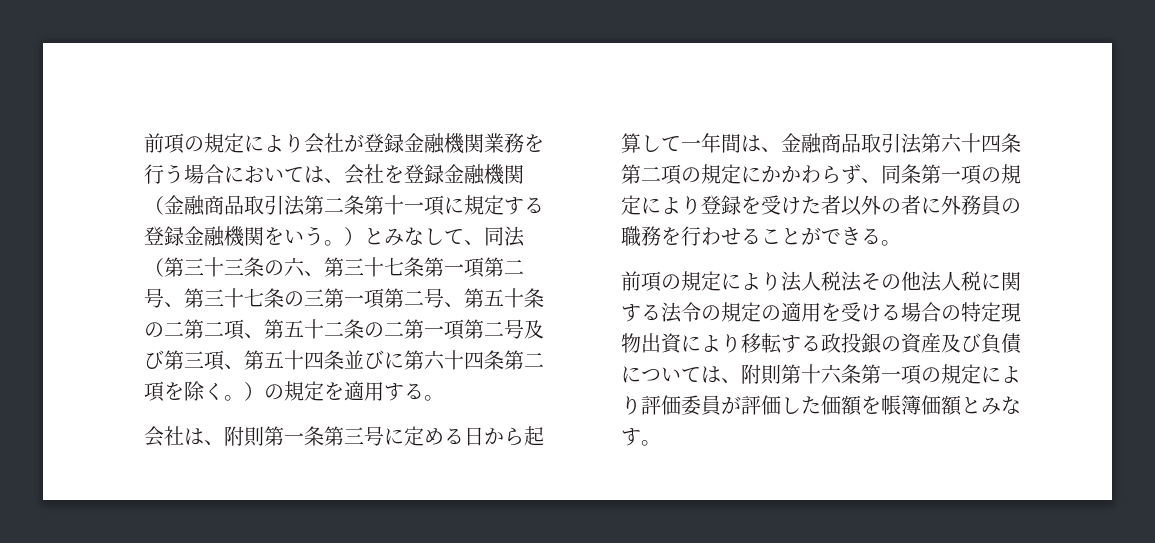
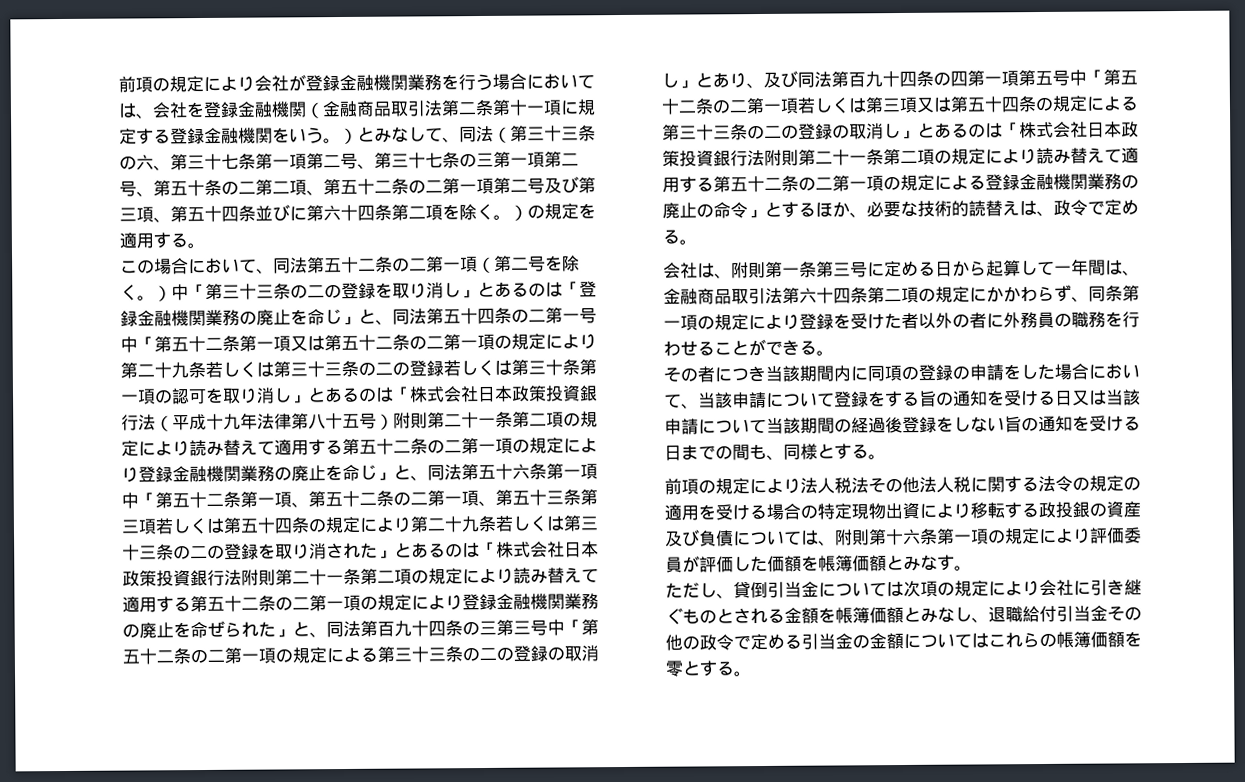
+ この場合において、同法第五十二条の二第一項（第二号を除く。）中「第三十三条の二の登録を取り消し」とあるのは「登録金融機関業務の廃止を命じ」と、同法第五十四条の二第一号中「第五十二条第一項又は第五十二条の二第一項の規定により第二十九条若しくは第三十三条の二の登録若しくは第三十条第一項の認可を取り消し」とあるのは「株式会社日本政策投資銀行法（平成十九年法律第八十五号）附則第二十一条第二項の規定により読み替えて適用する第五十二条の二第一項の規定により登録金融機関業務の廃止を命じ」と、同法第五十六条第一項中「第五十二条第一項、第五十二条の二第一項、第五十三条第三項若しくは第五十四条の規定により第二十九条若しくは第三十三条の二の登録を取り消された」とあるのは「株式会社日本政策投資銀行法附則第二十一条第二項の規定により読み替えて適用する第五十二条の二第一項の規定により登録金融機関業務の廃止を命ぜられた」と、同法第百九十四条の三第三号中「第五十二条の二第一項の規定による第三十三条の二の登録の取消し」とあり、及び同法第百九十四条の四第一項第五号中「第五十二条の二第一項若しくは第三項又は第五十四条の規定による第三十三条の二の登録の取消し」とあるのは「株式会社日本政策投資銀行法附則第二十一条第二項の規定により読み替えて適用する第五十二条の二第一項の規定による登録金融機関業務の廃止の命令」とするほか、必要な技術的読替えは、政令で定める。
+ その者につき当該期間内に同項の登録の申請をした場合において、当該申請について登録をする旨の通知を受ける日又は当該申請について当該期間の経過後登録をしない旨の通知を受ける日までの間も、同様とする。
+ ただし、貸倒引当金については次項の規定により会社に引き継ぐものとされる金額を帳簿価額とみなし、退職給付引当金その他の政令で定める引当金の金額についてはこれらの帳簿価額を零とする。

